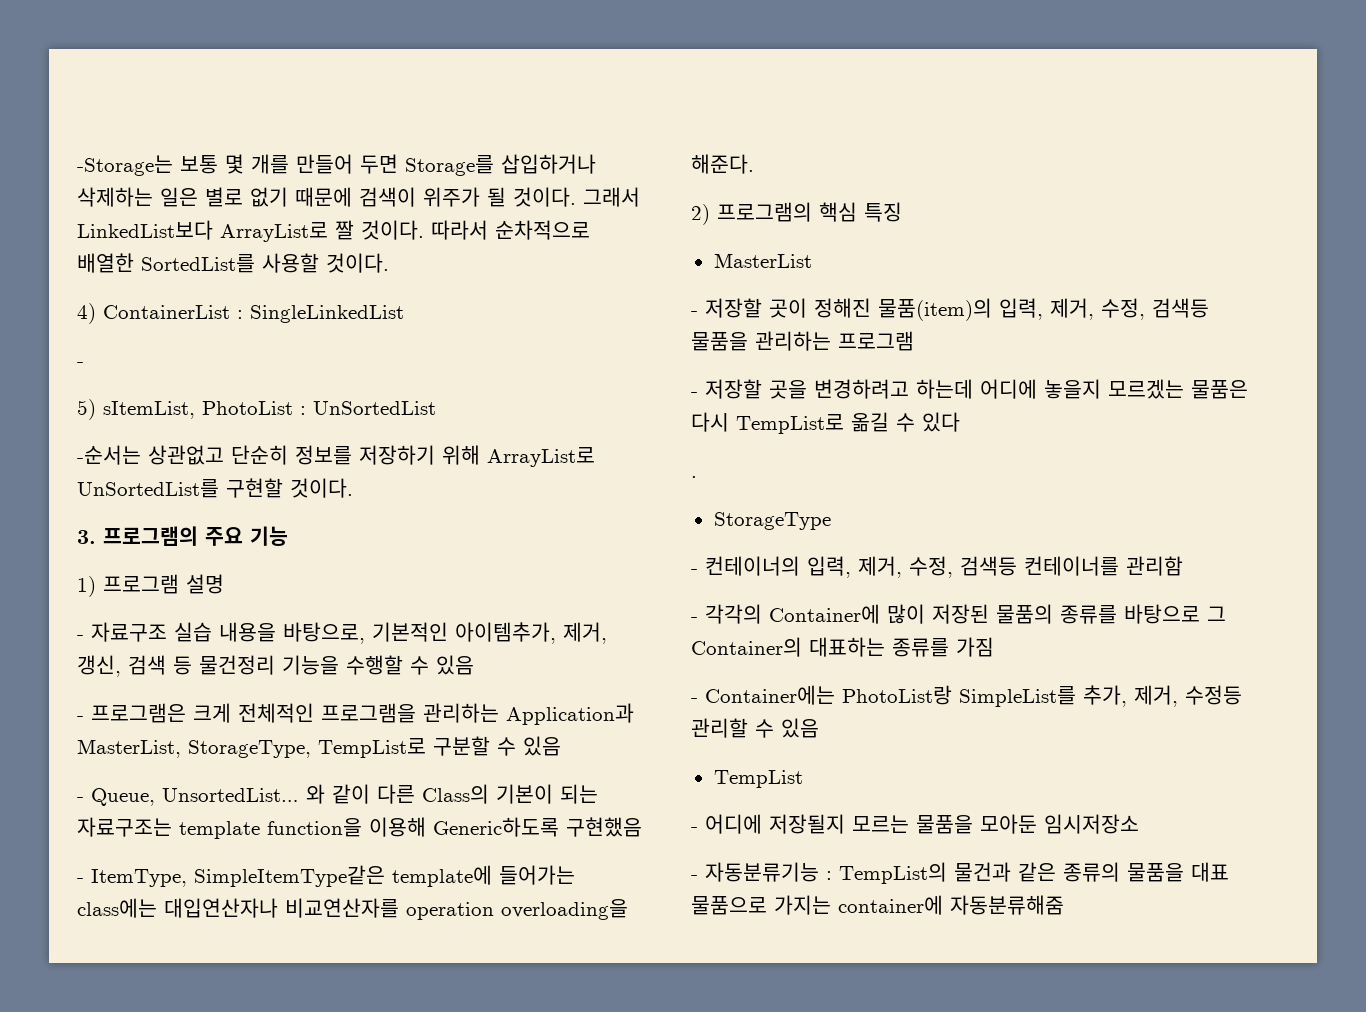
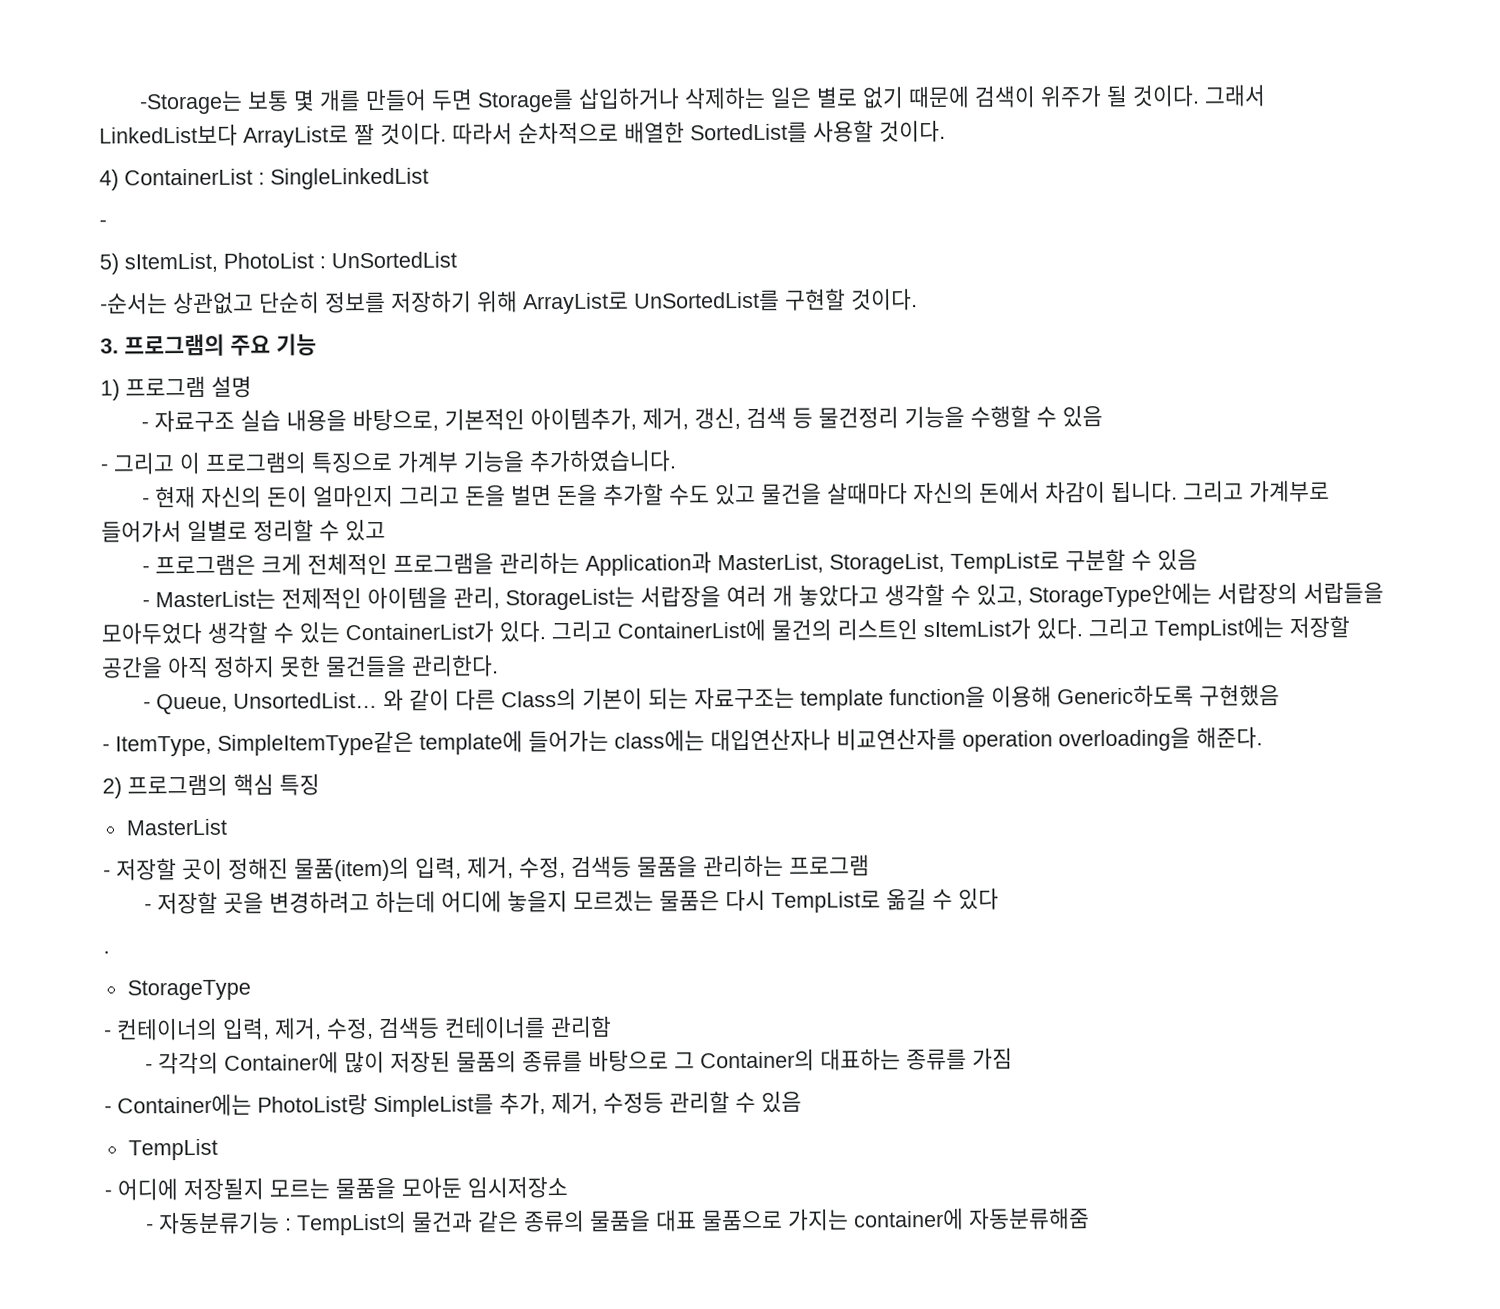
+ - 그리고 이 프로그램의 특징으로 가계부 기능을 추가하였습니다.
+ - 현재 자신의 돈이 얼마인지 그리고 돈을 벌면 돈을 추가할 수도 있고 물건을 살때마다 자신의 돈에서 차감이 됩니다. 그리고 가계부로 들어가서 일별로 정리할 수 있고
- - 프로그램은 크게 전체적인 프로그램을 관리하는 Application과 MasterList, StorageType, TempList로 구분할 수 있음
+ - 프로그램은 크게 전체적인 프로그램을 관리하는 Application과 MasterList, StorageList, TempList로 구분할 수 있음
+ - MasterList는 전제적인 아이템을 관리, StorageList는 서랍장을 여러 개 놓았다고 생각할 수 있고, StorageType안에는 서랍장의 서랍들을 모아두었다 생각할 수 있는 ContainerList가 있다. 그리고 ContainerList에 물건의 리스트인 sItemList가 있다. 그리고 TempList에는 저장할 공간을 아직 정하지 못한 물건들을 관리한다.

